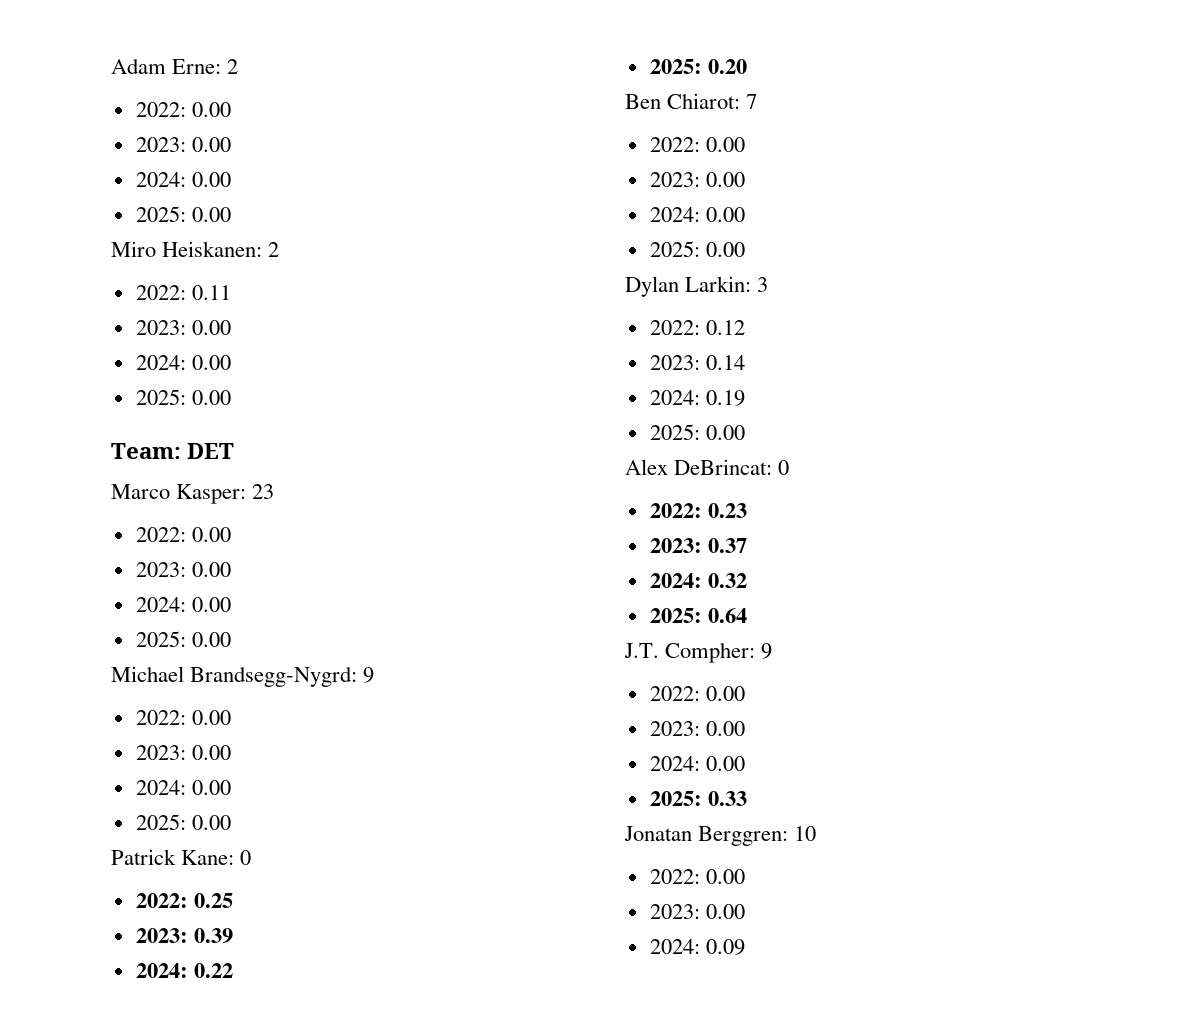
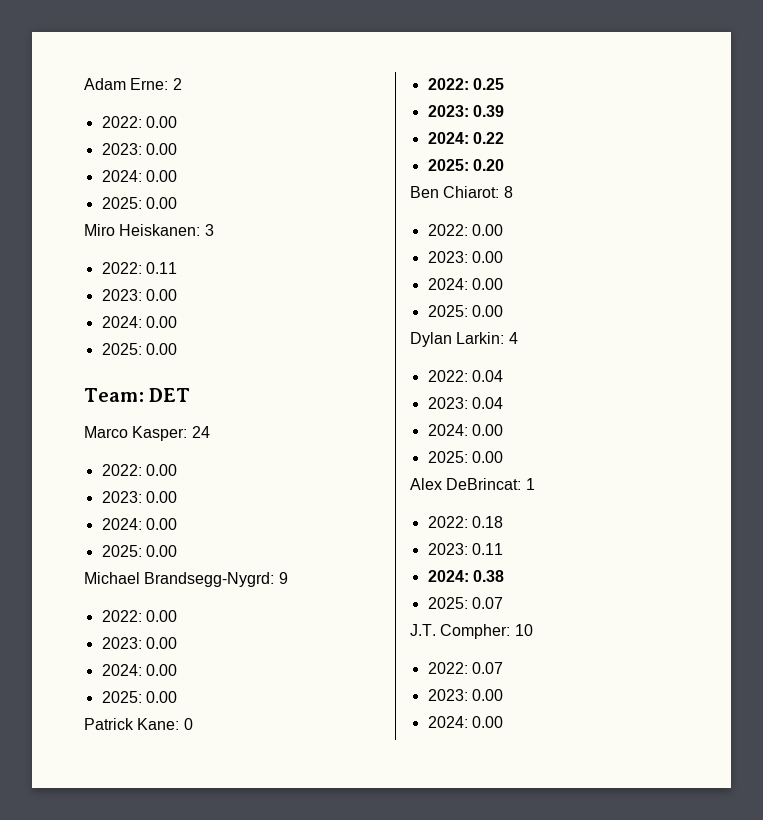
- Miro Heiskanen: 2
+ Miro Heiskanen: 3
- Marco Kasper: 23
+ Marco Kasper: 24
- Ben Chiarot: 7
+ Ben Chiarot: 8
- Dylan Larkin: 3
- 2022: 0.12
- 2023: 0.14
- 2024: 0.19
+ Dylan Larkin: 4
+ 2022: 0.04
+ 2023: 0.04
+ 2024: 0.00
- Alex DeBrincat: 0
- 2022: 0.23
- 2023: 0.37
- 2024: 0.32
- 2025: 0.64
+ Alex DeBrincat: 1
+ 2022: 0.18
+ 2023: 0.11
+ 2024: 0.38
+ 2025: 0.07
- J.T. Compher: 9
- 2022: 0.00
+ J.T. Compher: 10
+ 2022: 0.07
  2023: 0.00
  2024: 0.00
- 2025: 0.33
- Jonatan Berggren: 10
- 2022: 0.00
- 2023: 0.00
- 2024: 0.09

